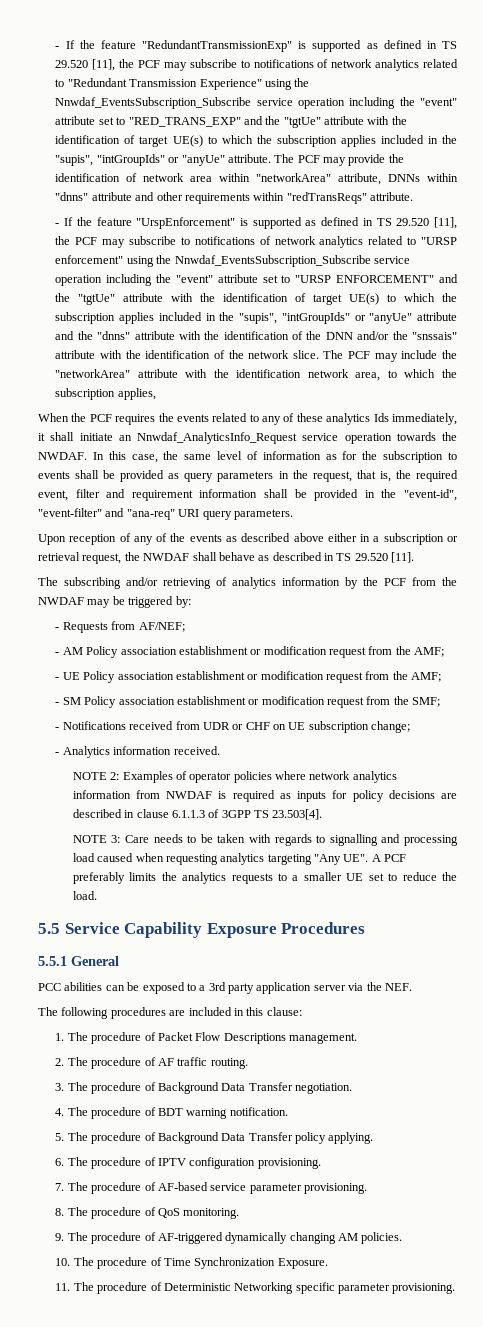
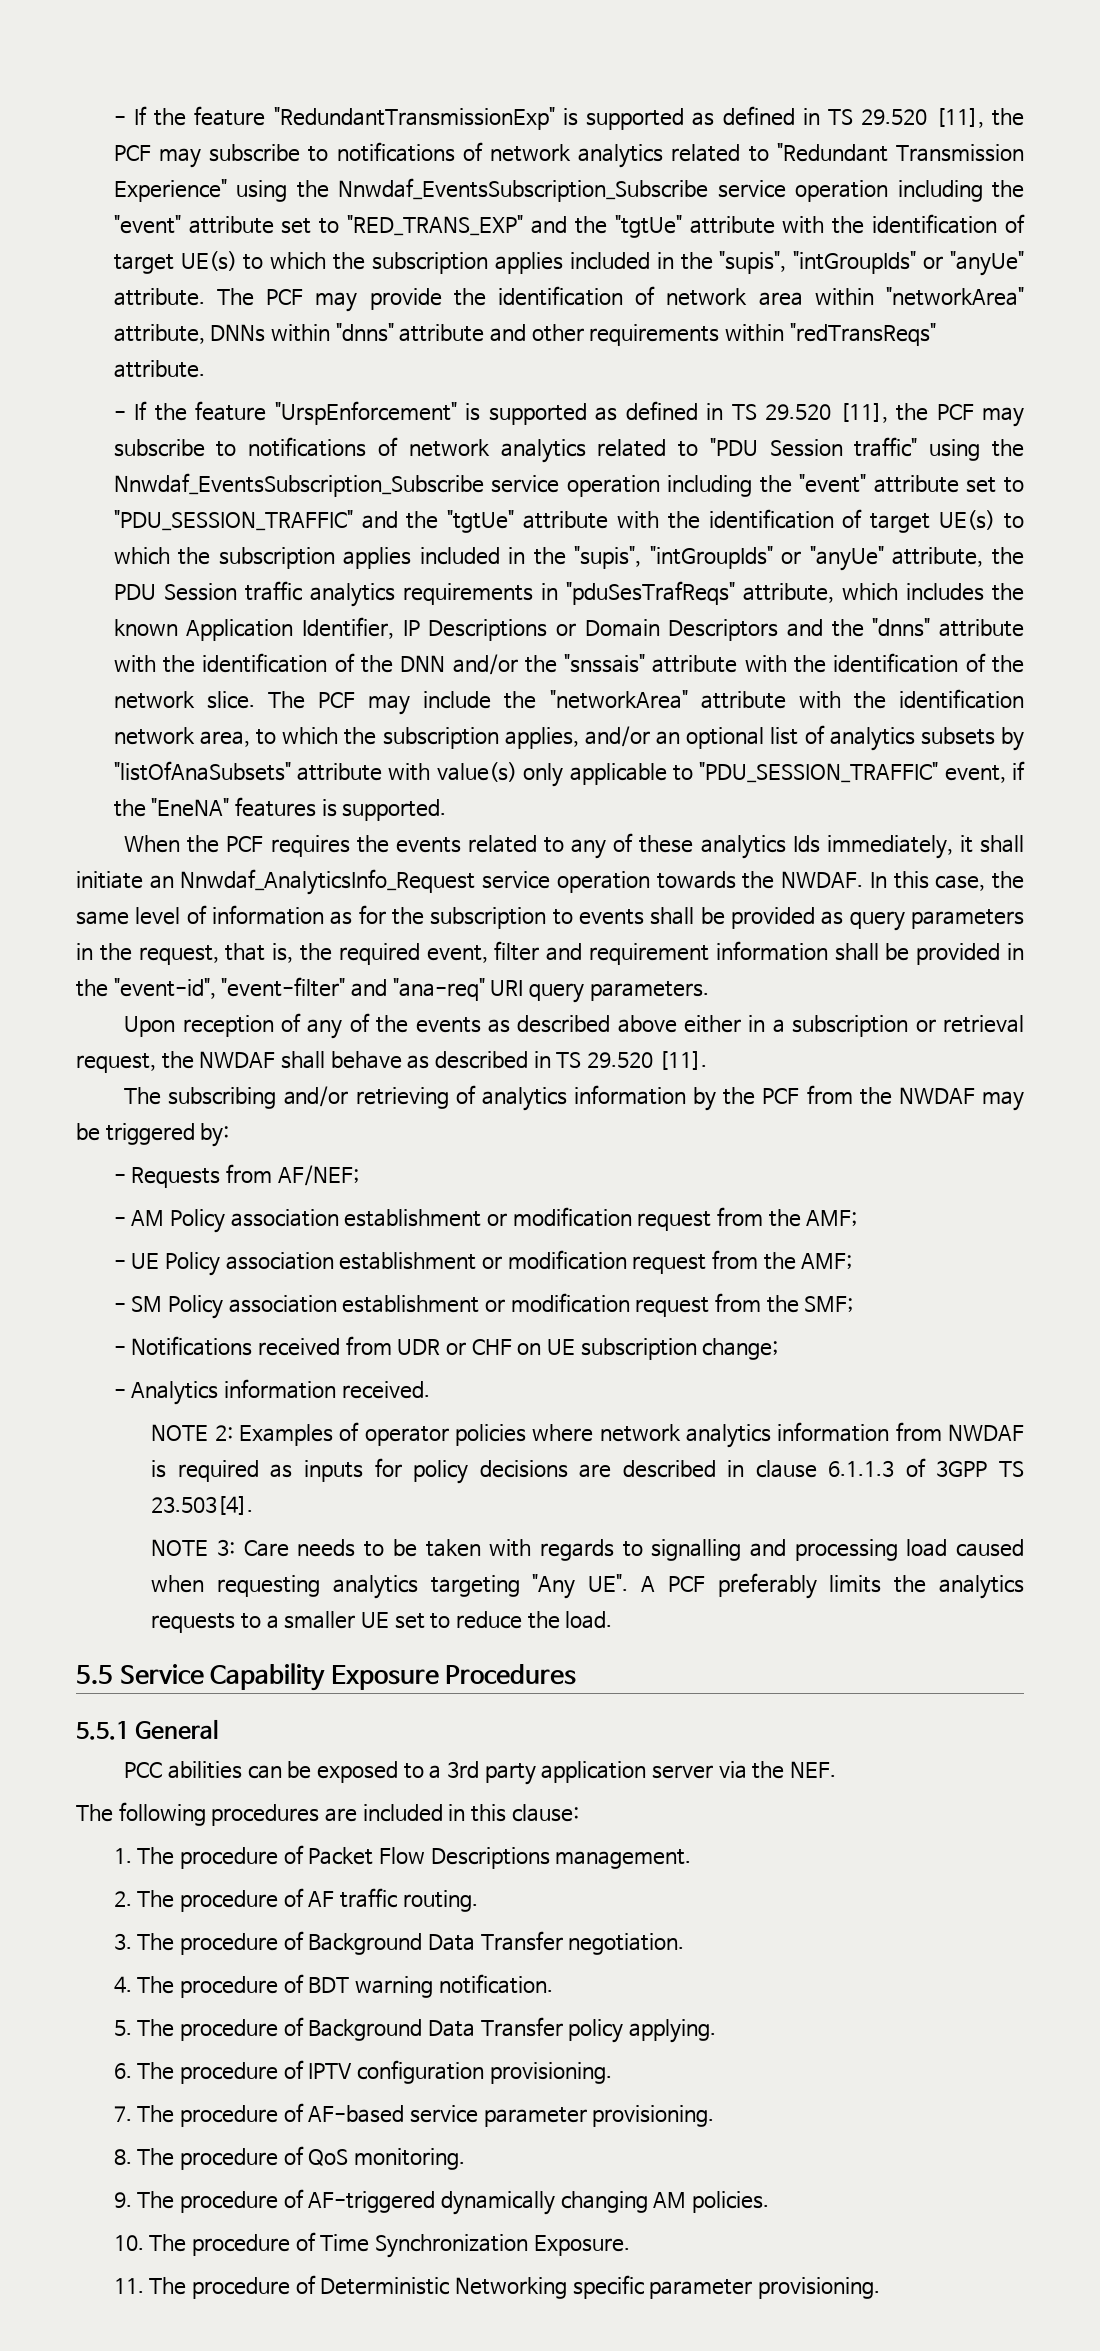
- - If the feature "UrspEnforcement" is supported as defined in TS 29.520 [11], the PCF may subscribe to notifications of network analytics related to "URSP enforcement" using the Nnwdaf_EventsSubscription_Subscribe service operation including the "event" attribute set to "URSP ENFORCEMENT" and the "tgtUe" attribute with the identification of target UE(s) to which the subscription applies included in the "supis", "intGroupIds" or "anyUe" attribute and the "dnns" attribute with the identification of the DNN and/or the "snssais" attribute with the identification of the network slice.
+ - If the feature "UrspEnforcement" is supported as defined in TS 29.520 [11], the PCF may subscribe to notifications of network analytics related to "PDU Session traffic" using the Nnwdaf_EventsSubscription_Subscribe service operation including the "event" attribute set to "PDU_SESSION_TRAFFIC" and the "tgtUe" attribute with the identification of target UE(s) to which the subscription applies included in the "supis", "intGroupIds" or "anyUe" attribute, the PDU Session traffic analytics requirements in "pduSesTrafReqs" attribute, which includes the known Application Identifier, IP Descriptions or Domain Descriptors and the "dnns" attribute with the identification of the DNN and/or the "snssais" attribute with the identification of the network slice.
- The PCF may include the "networkArea" attribute with the identification network area, to which the subscription applies,
+ The PCF may include the "networkArea" attribute with the identification network area, to which the subscription applies, and/or an optional list of analytics subsets by "listOfAnaSubsets" attribute with value(s) only applicable to "PDU_SESSION_TRAFFIC" event, if the "EneNA" features is supported.

